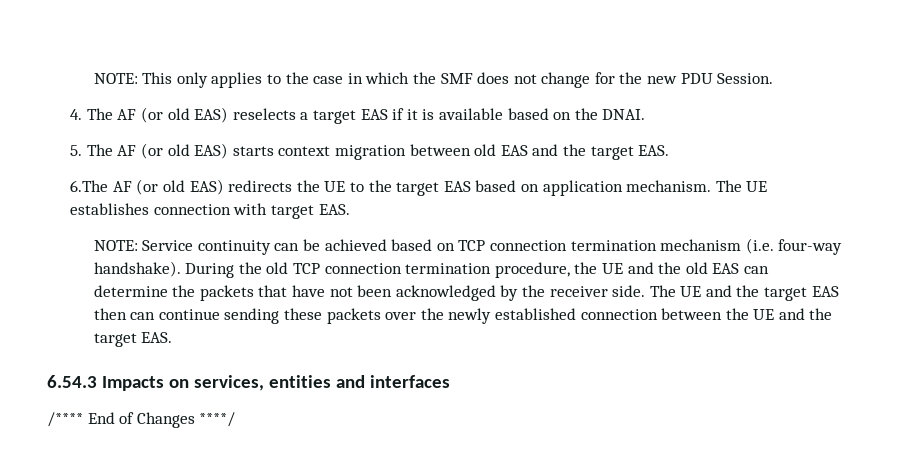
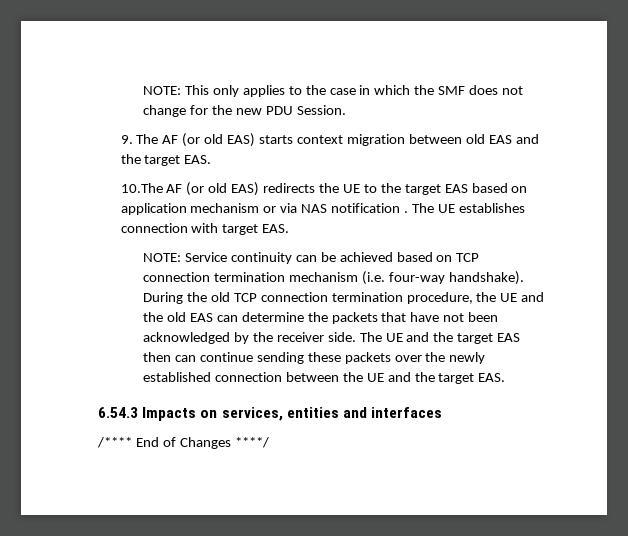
- 4. The AF (or old EAS) reselects a target EAS if it is available based on the DNAI.
- 5. The AF (or old EAS) starts context migration between old EAS and the target EAS.
+ 9. The AF (or old EAS) starts context migration between old EAS and the target EAS.
- 6.The AF (or old EAS) redirects the UE to the target EAS based on application mechanism.
+ 10.The AF (or old EAS) redirects the UE to the target EAS based on application mechanism or via NAS notification .

